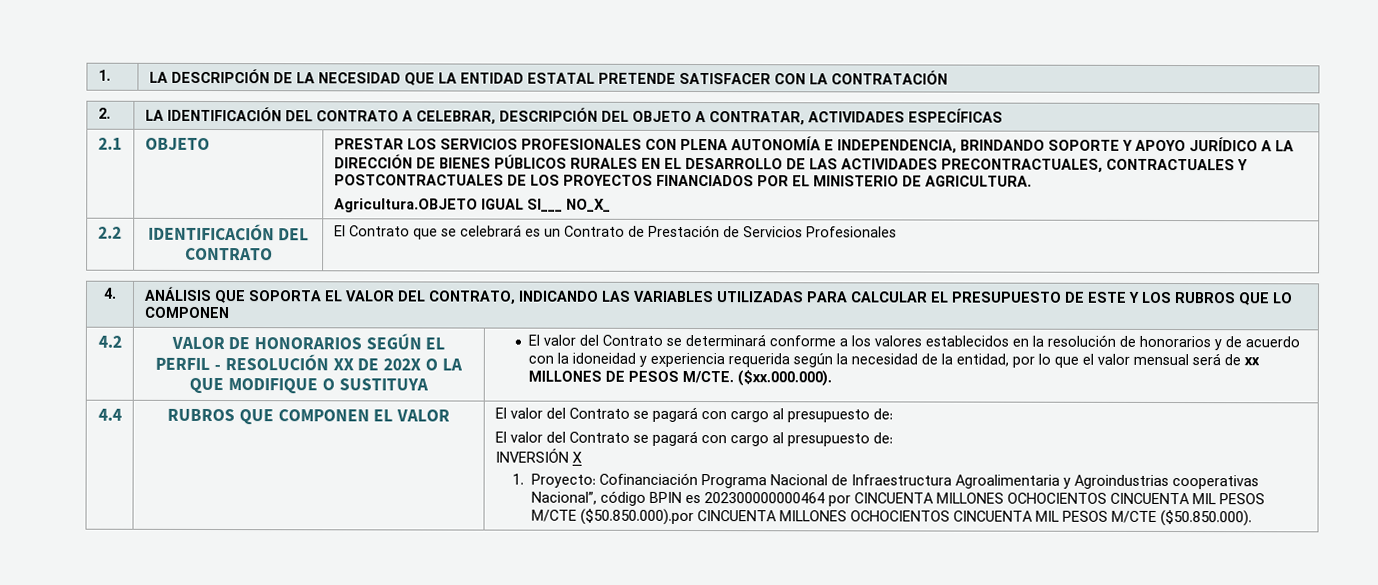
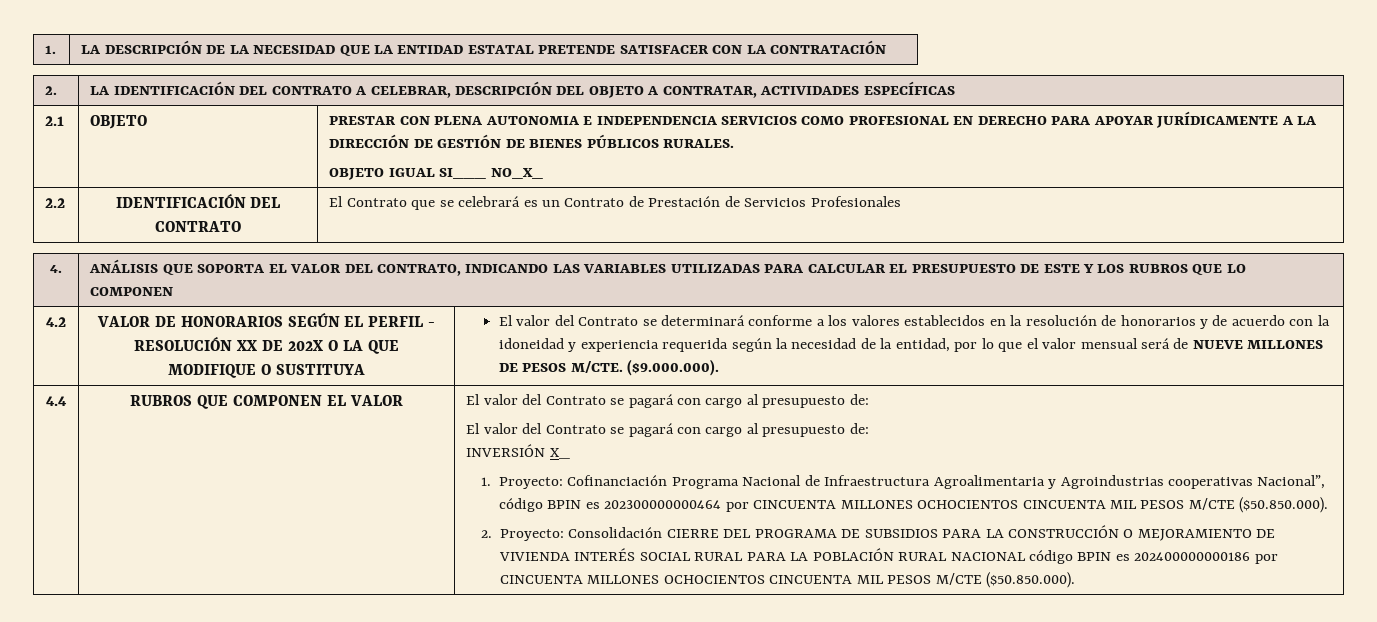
- PRESTAR LOS SERVICIOS PROFESIONALES CON PLENA AUTONOMÍA E INDEPENDENCIA, BRINDANDO SOPORTE Y APOYO JURÍDICO A LA DIRECCIÓN DE BIENES PÚBLICOS RURALES EN EL DESARROLLO DE LAS ACTIVIDADES PRECONTRACTUALES, CONTRACTUALES Y POSTCONTRACTUALES DE LOS PROYECTOS FINANCIADOS POR EL MINISTERIO DE AGRICULTURA.
- Agricultura.OBJETO IGUAL SI___ NO_X_
+ PRESTAR CON PLENA AUTONOMIA E INDEPENDENCIA SERVICIOS COMO PROFESIONAL EN DERECHO PARA APOYAR JURÍDICAMENTE A LA DIRECCIÓN DE GESTIÓN DE BIENES PÚBLICOS RURALES.
+ OBJETO IGUAL SI___ NO_X_
- El valor del Contrato se determinará conforme a los valores establecidos en la resolución de honorarios y de acuerdo con la idoneidad y experiencia requerida según la necesidad de la entidad, por lo que el valor mensual será de xx MILLONES DE PESOS M/CTE.
+ El valor del Contrato se determinará conforme a los valores establecidos en la resolución de honorarios y de acuerdo con la idoneidad y experiencia requerida según la necesidad de la entidad, por lo que el valor mensual será de NUEVE MILLONES DE PESOS M/CTE.
- ($xx.000.000).
+ ($9.000.000).
- INVERSIÓN X
+ INVERSIÓN X_
- 1. Proyecto: Cofinanciación Programa Nacional de Infraestructura Agroalimentaria y Agroindustrias cooperativas Nacional”, código BPIN es 202300000000464 por CINCUENTA MILLONES OCHOCIENTOS CINCUENTA MIL PESOS M/CTE ($50.850.000).por CINCUENTA MILLONES OCHOCIENTOS CINCUENTA MIL PESOS M/CTE ($50.850.000).
+ 1. Proyecto: Cofinanciación Programa Nacional de Infraestructura Agroalimentaria y Agroindustrias cooperativas Nacional”, código BPIN es 202300000000464 por CINCUENTA MILLONES OCHOCIENTOS CINCUENTA MIL PESOS M/CTE ($50.850.000).
+ 2. Proyecto: Consolidación CIERRE DEL PROGRAMA DE SUBSIDIOS PARA LA CONSTRUCCIÓN O MEJORAMIENTO DE VIVIENDA INTERÉS SOCIAL RURAL PARA LA POBLACIÓN RURAL NACIONAL código BPIN es 202400000000186 por CINCUENTA MILLONES OCHOCIENTOS CINCUENTA MIL PESOS M/CTE ($50.850.000).

